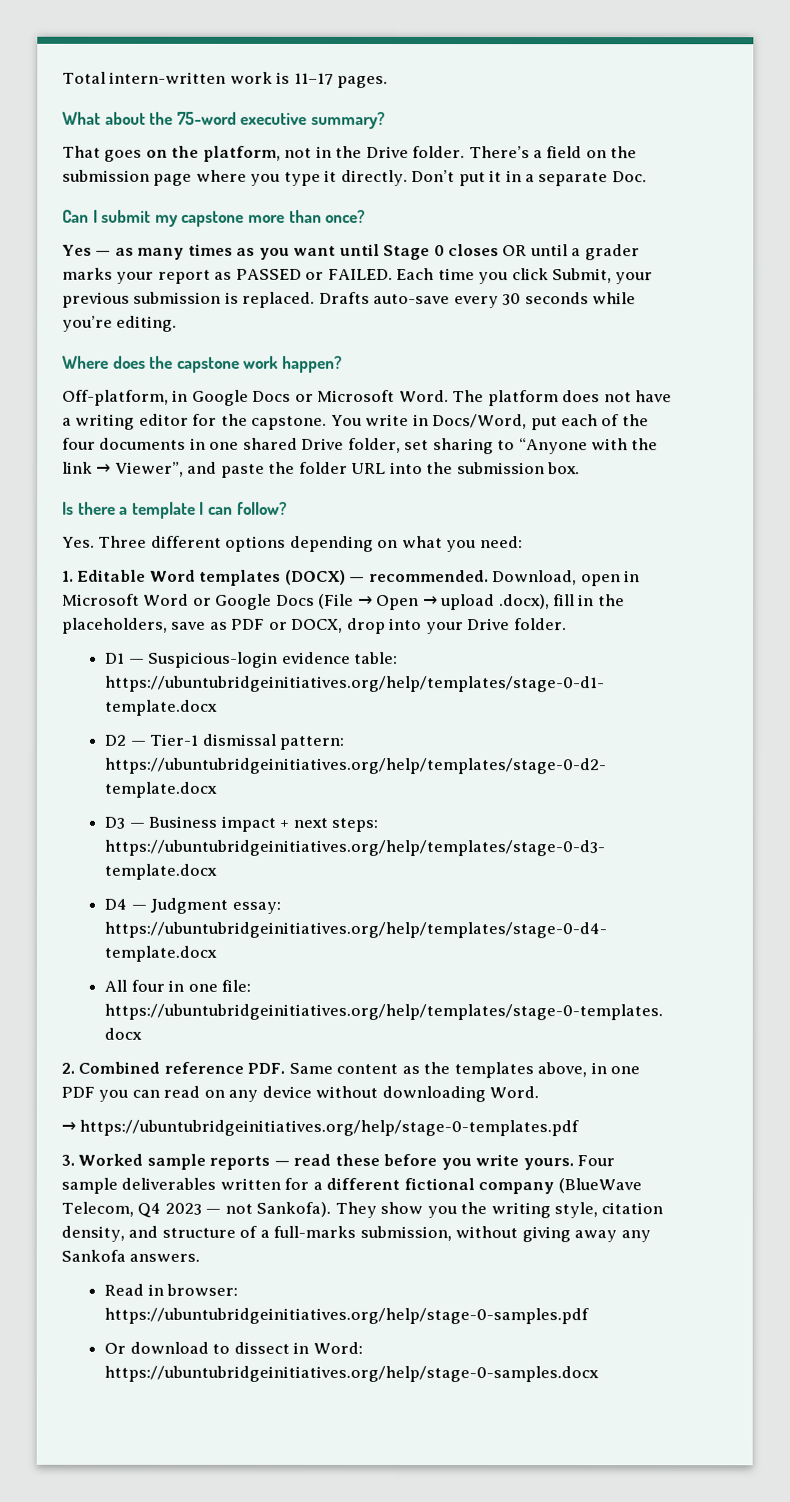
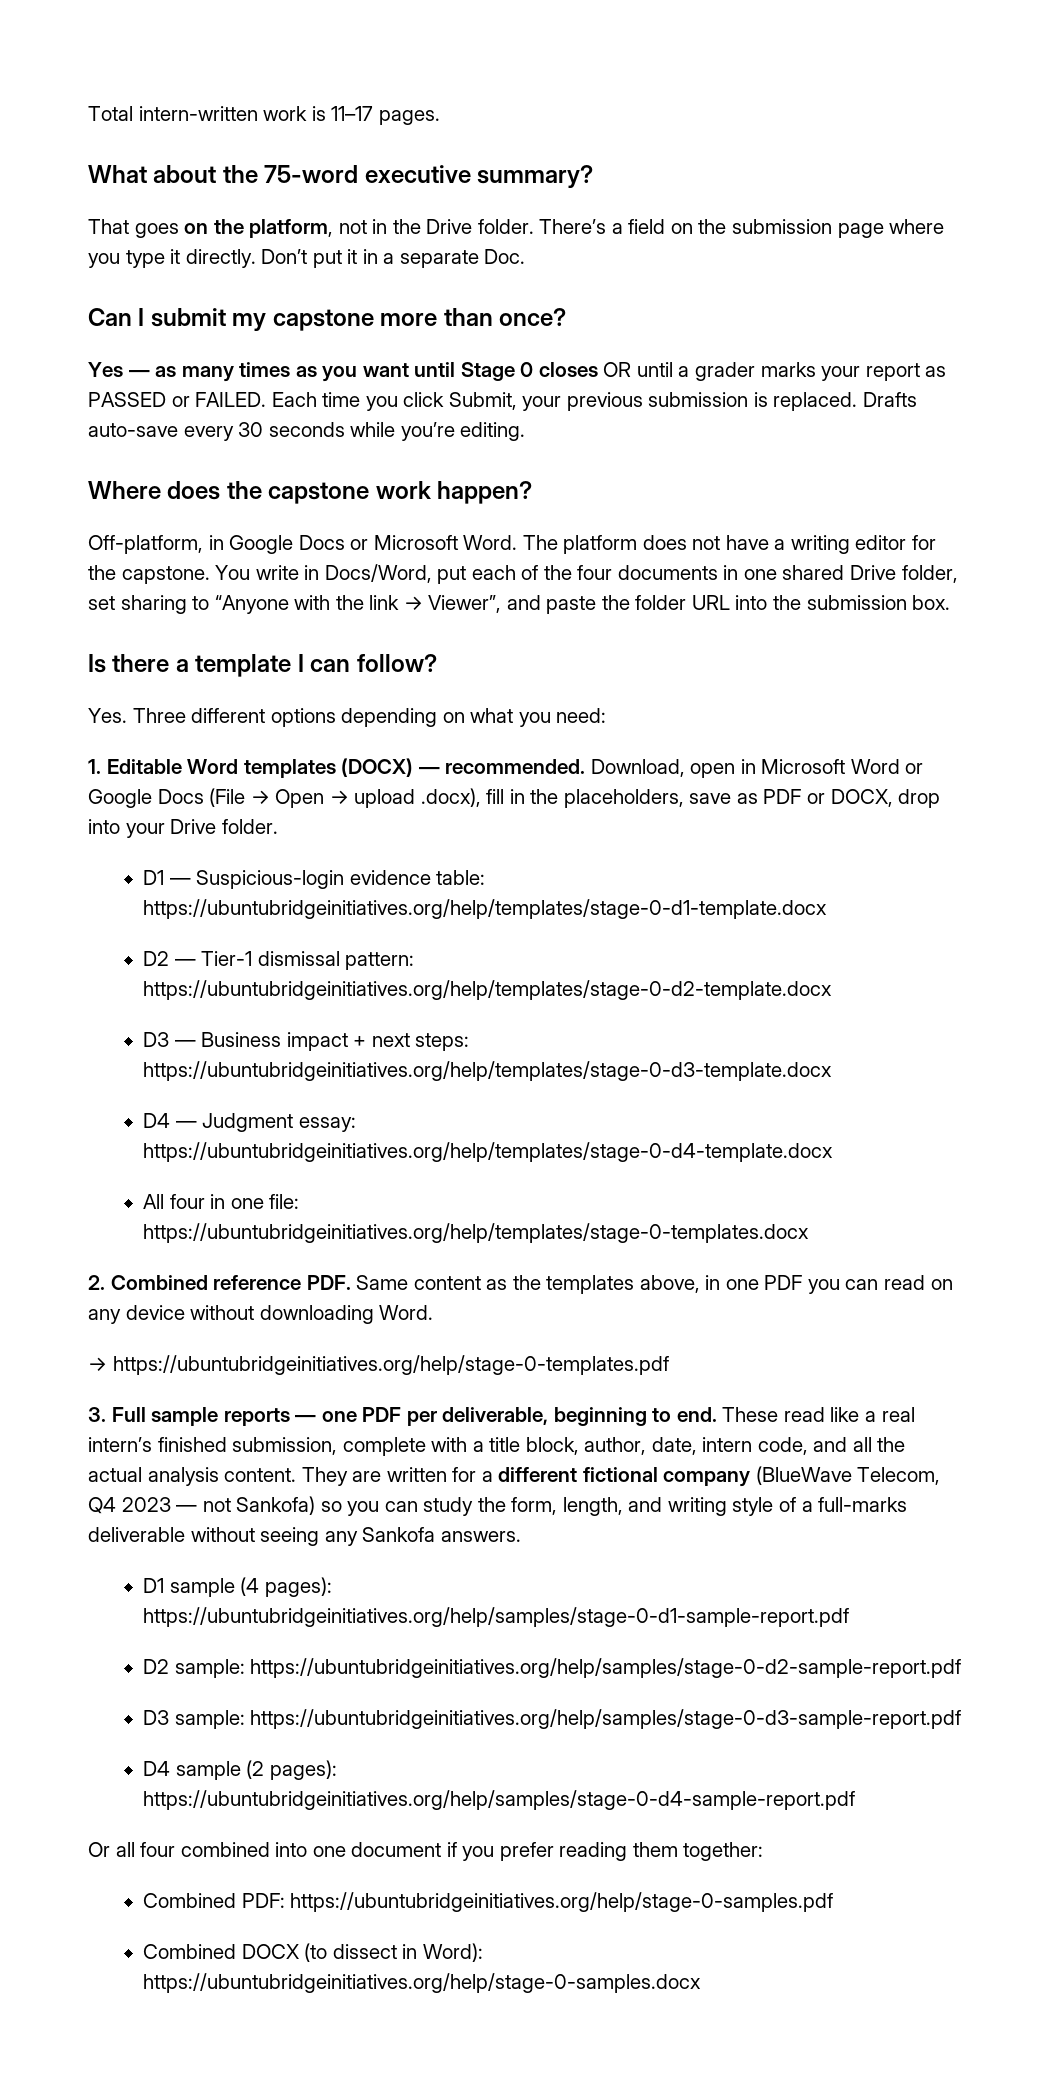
- 3. Worked sample reports — read these before you write yours. Four sample deliverables written for a different fictional company (BlueWave Telecom, Q4 2023 — not Sankofa). They show you the writing style, citation density, and structure of a full-marks submission, without giving away any Sankofa answers.
- Read in browser: https://ubuntubridgeinitiatives.org/help/stage-0-samples.pdf
- Or download to dissect in Word: https://ubuntubridgeinitiatives.org/help/stage-0-samples.docx
+ 3. Full sample reports — one PDF per deliverable, beginning to end. These read like a real intern’s finished submission, complete with a title block, author, date, intern code, and all the actual analysis content. They are written for a different fictional company (BlueWave Telecom, Q4 2023 — not Sankofa) so you can study the form, length, and writing style of a full-marks deliverable without seeing any Sankofa answers.
+ D1 sample (4 pages): https://ubuntubridgeinitiatives.org/help/samples/stage-0-d1-sample-report.pdf
+ D2 sample: https://ubuntubridgeinitiatives.org/help/samples/stage-0-d2-sample-report.pdf
+ D3 sample: https://ubuntubridgeinitiatives.org/help/samples/stage-0-d3-sample-report.pdf
+ D4 sample (2 pages): https://ubuntubridgeinitiatives.org/help/samples/stage-0-d4-sample-report.pdf
+ Or all four combined into one document if you prefer reading them together:
+ Combined PDF: https://ubuntubridgeinitiatives.org/help/stage-0-samples.pdf
+ Combined DOCX (to dissect in Word): https://ubuntubridgeinitiatives.org/help/stage-0-samples.docx

